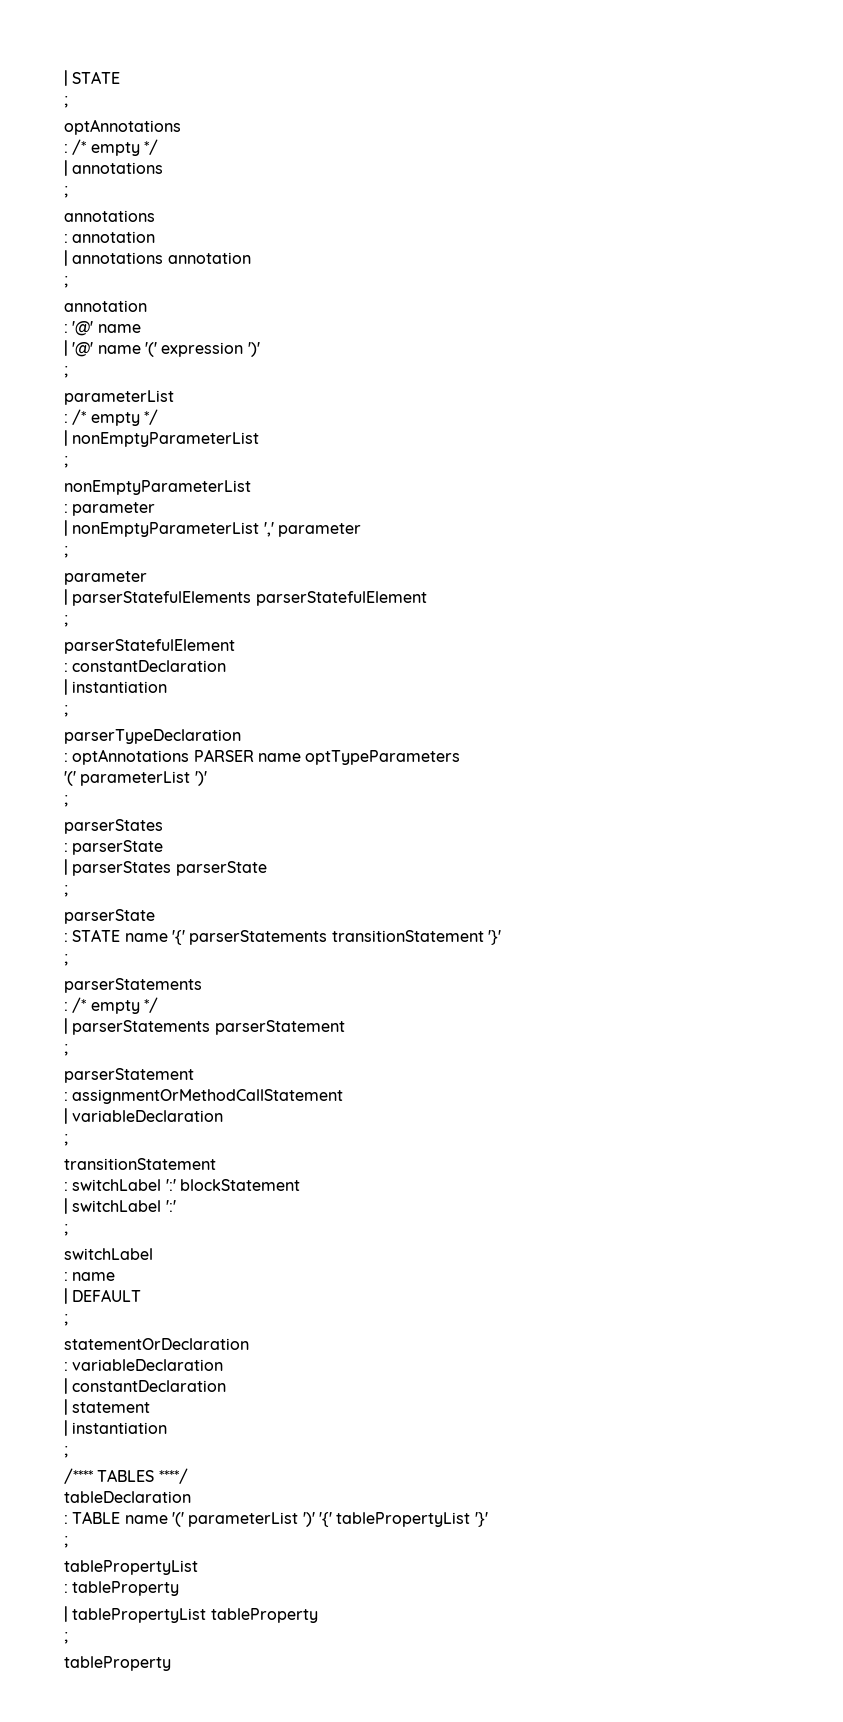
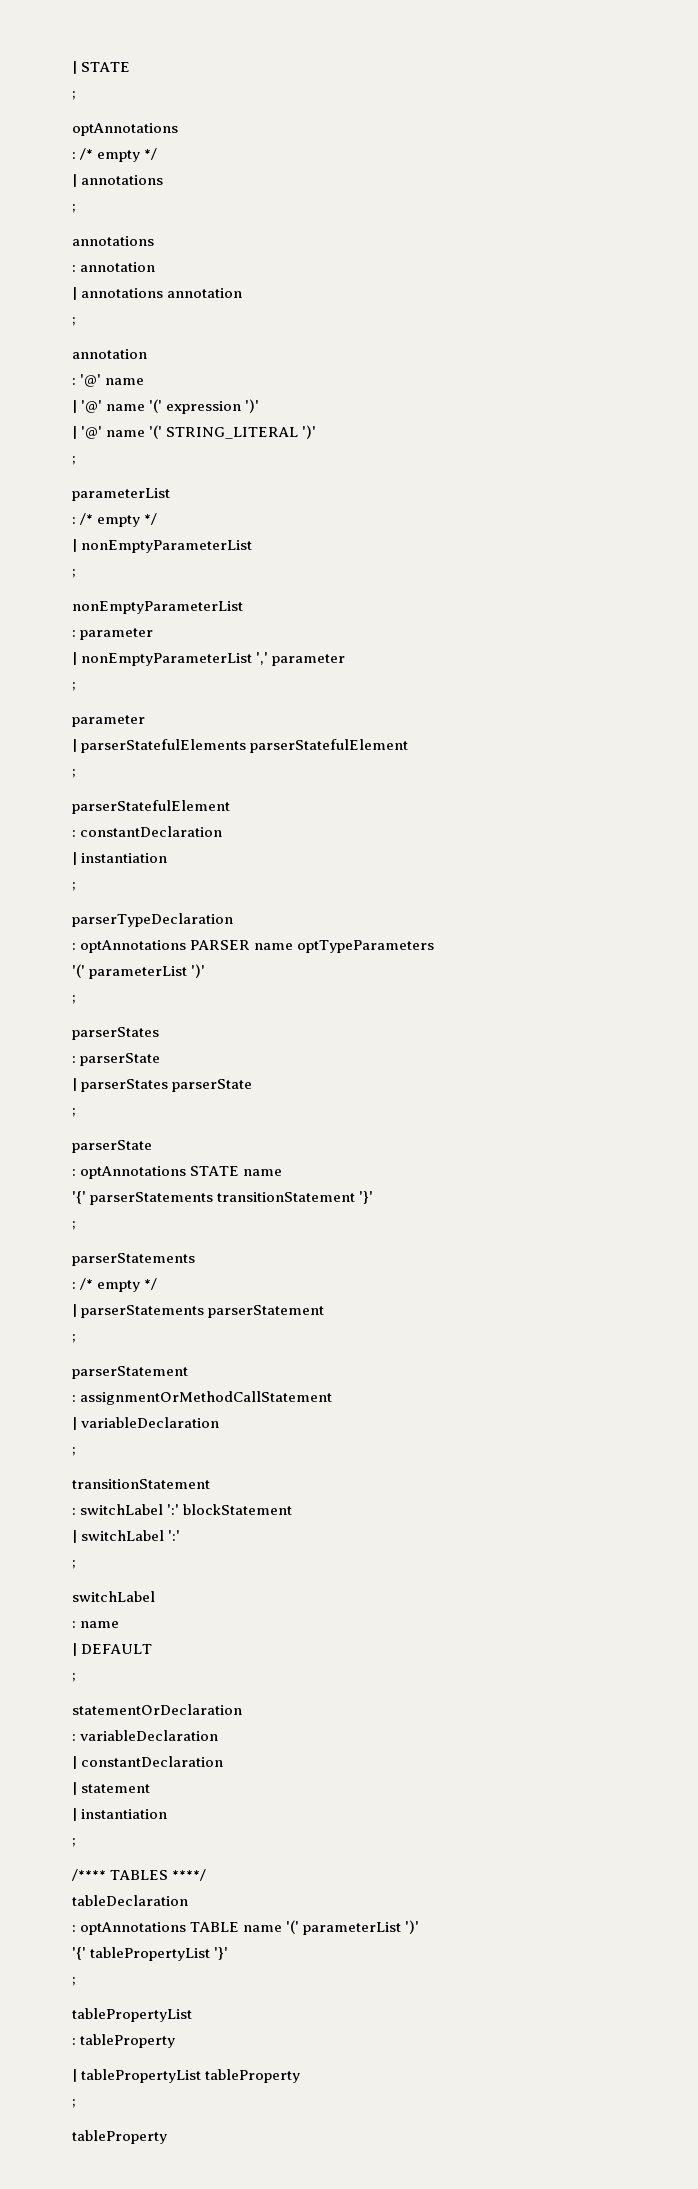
+ | '@' name '(' STRING_LITERAL ')'
- : STATE name '{' parserStatements transitionStatement '}'
+ : optAnnotations STATE name
+ '{' parserStatements transitionStatement '}'
- : TABLE name '(' parameterList ')' '{' tablePropertyList '}'
+ : optAnnotations TABLE name '(' parameterList ')'
+ '{' tablePropertyList '}'

